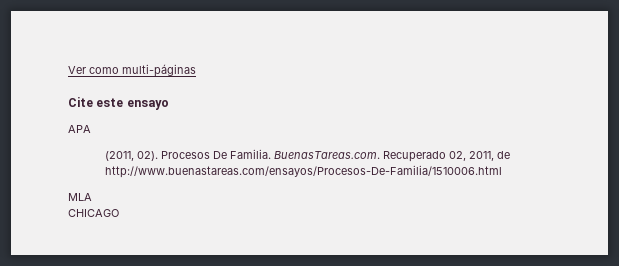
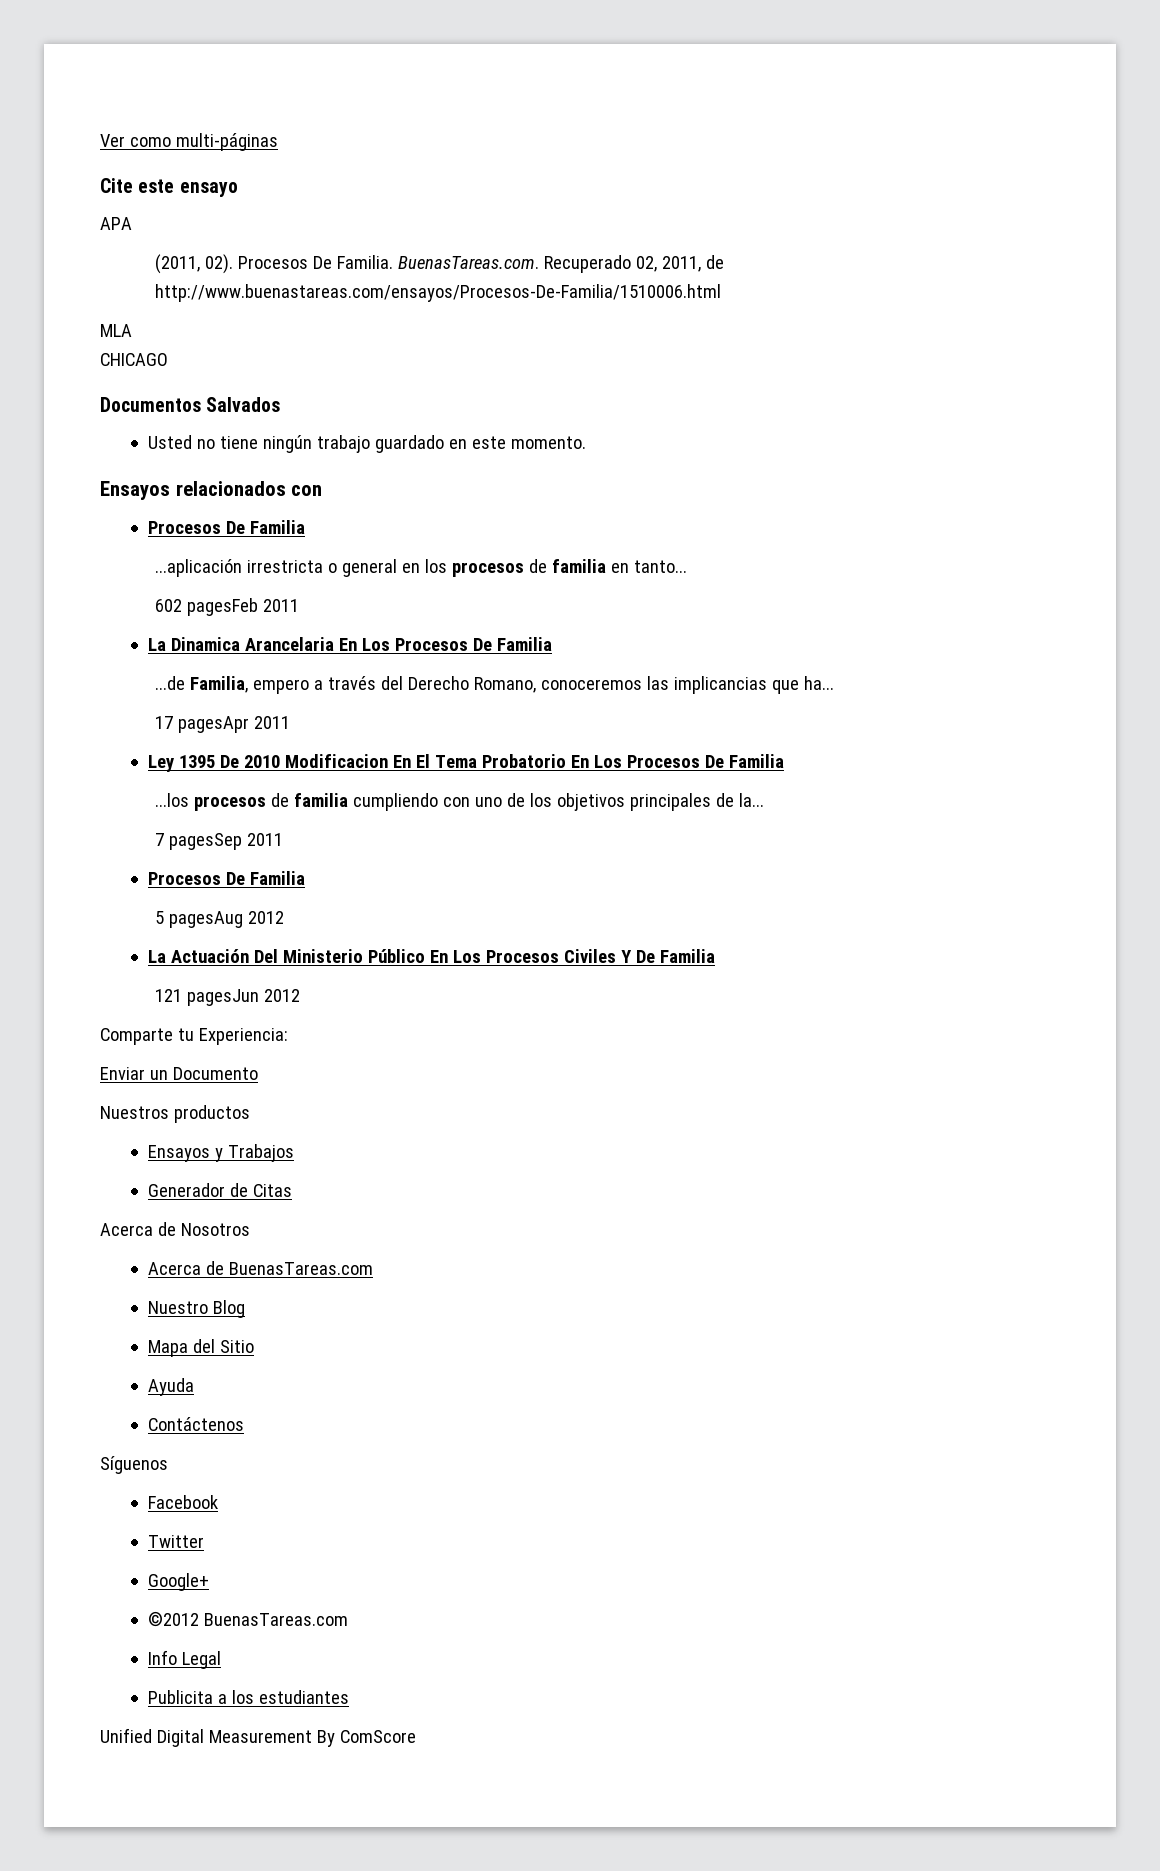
+ Documentos Salvados
+ Usted no tiene ningún trabajo guardado en este momento.
+ Ensayos relacionados con
+ Procesos De Familia
+ ...aplicación irrestricta o general en los procesos de familia en tanto...
+ 602 pagesFeb 2011
+ La Dinamica Arancelaria En Los Procesos De Familia
+ ...de Familia, empero a través del Derecho Romano, conoceremos las implicancias que ha...
+ 17 pagesApr 2011
+ Ley 1395 De 2010 Modificacion En El Tema Probatorio En Los Procesos De Familia
+ ...los procesos de familia cumpliendo con uno de los objetivos principales de la...
+ 7 pagesSep 2011
+ Procesos De Familia
+ 5 pagesAug 2012
+ La Actuación Del Ministerio Público En Los Procesos Civiles Y De Familia
+ 121 pagesJun 2012
+ Comparte tu Experiencia:
+ Enviar un Documento
+ Nuestros productos
+ Ensayos y Trabajos
+ Generador de Citas
+ Acerca de Nosotros
+ Acerca de BuenasTareas.com
+ Nuestro Blog
+ Mapa del Sitio
+ Ayuda
+ Contáctenos
+ Síguenos
+ Facebook
+ Twitter
+ Google+
+ ©2012 BuenasTareas.com
+ Info Legal
+ Publicita a los estudiantes
+ Unified Digital Measurement By ComScore

